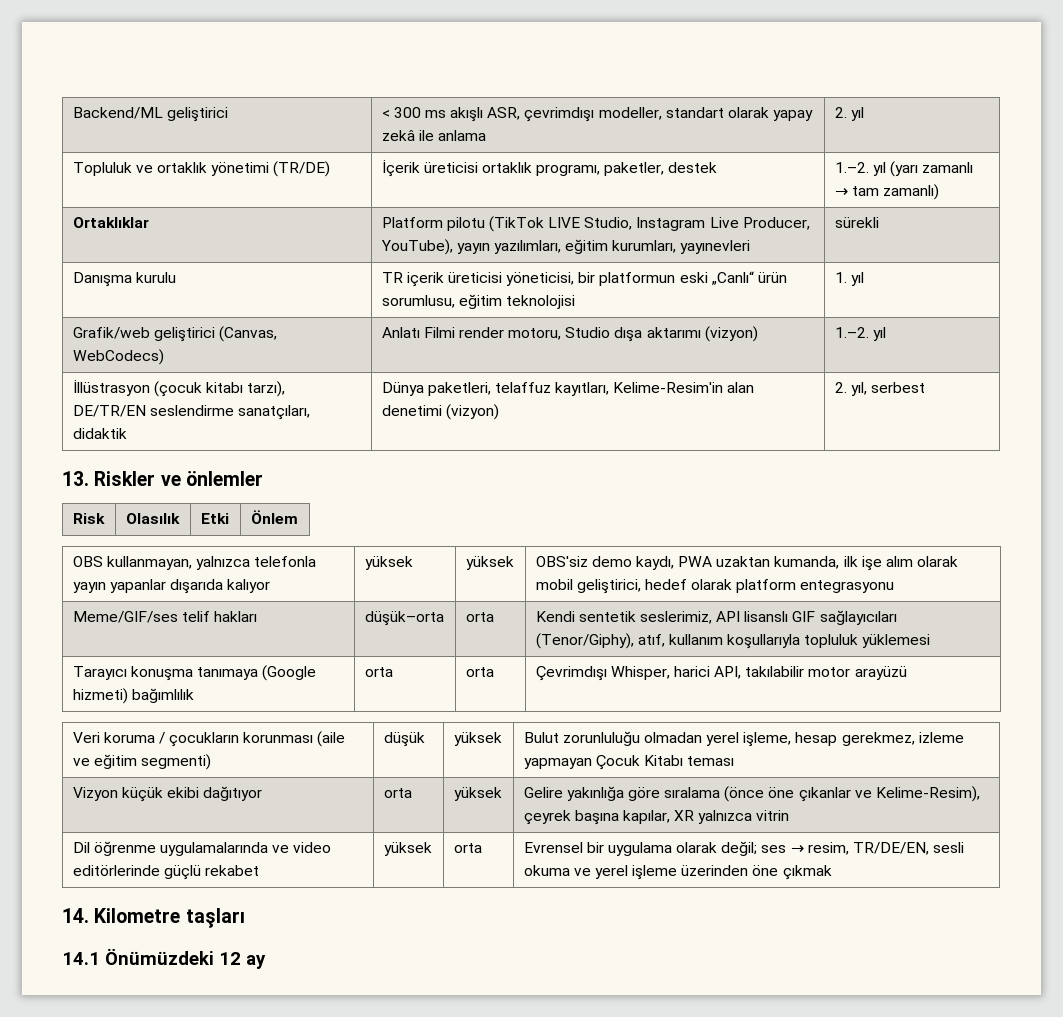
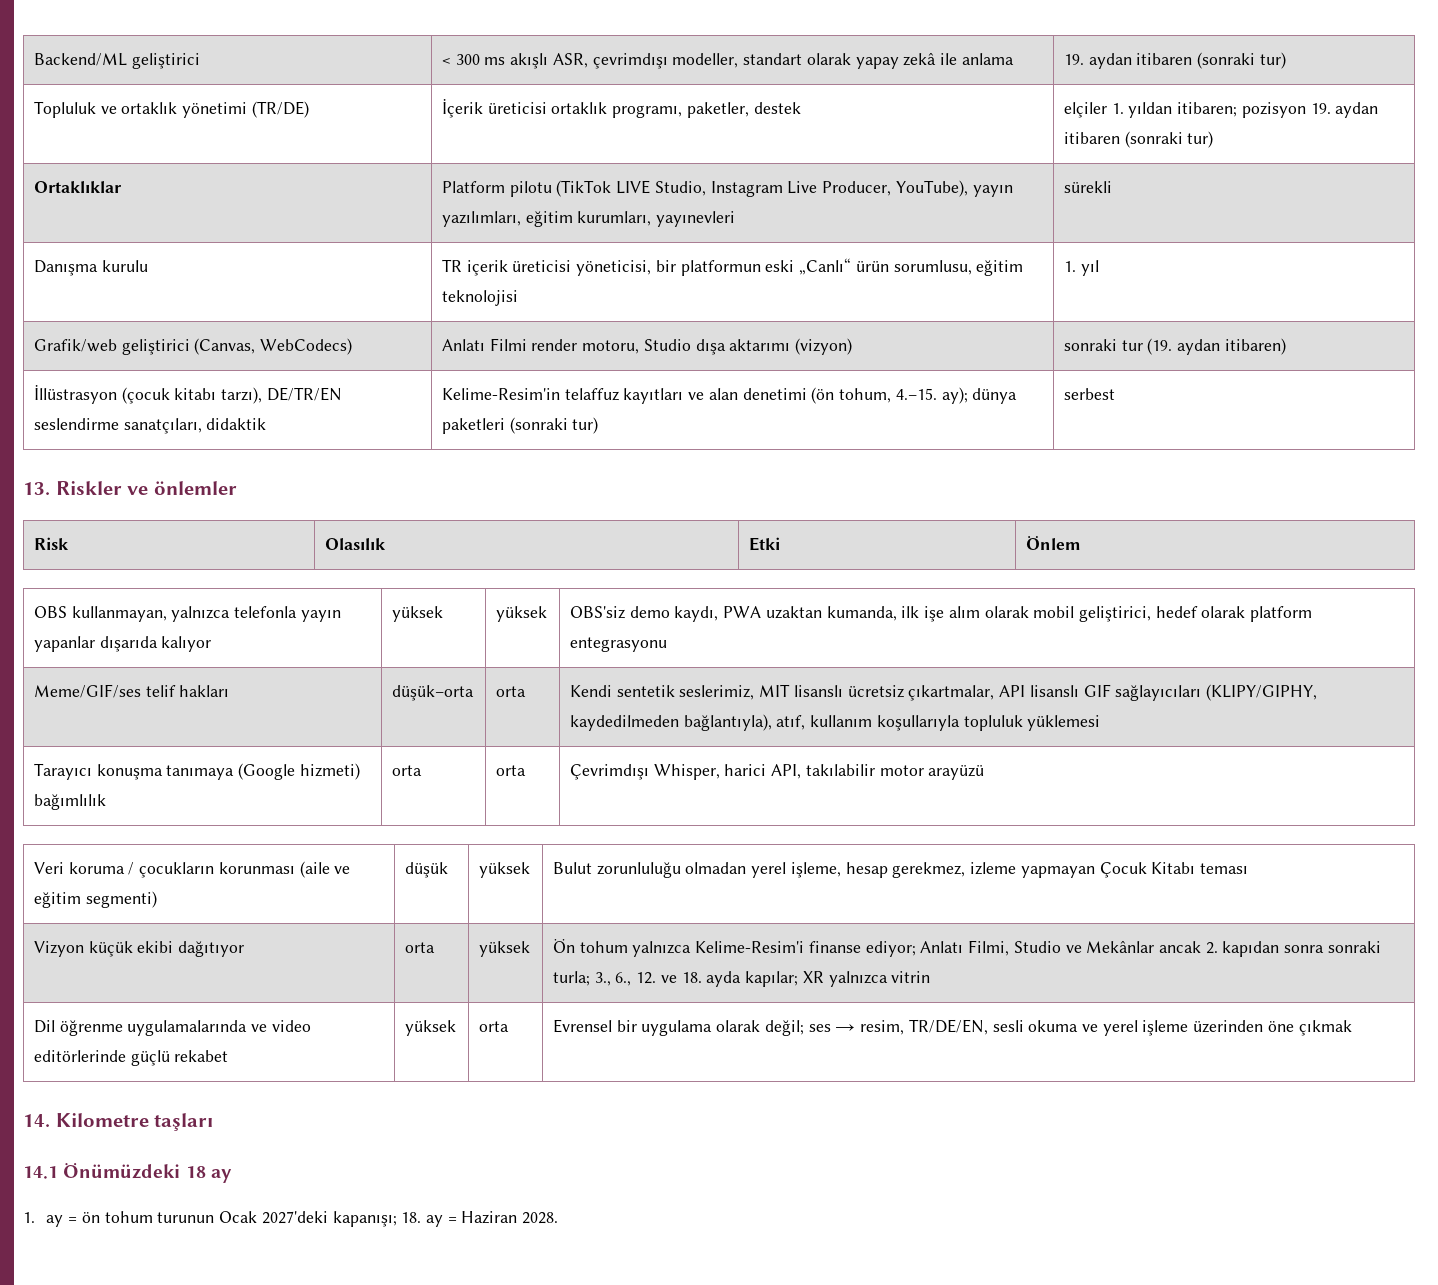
- Backend/ML geliştirici | < 300 ms akışlı ASR, çevrimdışı modeller, standart olarak yapay zekâ ile anlama | 2. yıl
+ Backend/ML geliştirici | < 300 ms akışlı ASR, çevrimdışı modeller, standart olarak yapay zekâ ile anlama | 19. aydan itibaren (sonraki tur)
- Topluluk ve ortaklık yönetimi (TR/DE) | İçerik üreticisi ortaklık programı, paketler, destek | 1.–2. yıl (yarı zamanlı → tam zamanlı)
+ Topluluk ve ortaklık yönetimi (TR/DE) | İçerik üreticisi ortaklık programı, paketler, destek | elçiler 1. yıldan itibaren; pozisyon 19. aydan itibaren (sonraki tur)
- Grafik/web geliştirici (Canvas, WebCodecs) | Anlatı Filmi render motoru, Studio dışa aktarımı (vizyon) | 1.–2. yıl
+ Grafik/web geliştirici (Canvas, WebCodecs) | Anlatı Filmi render motoru, Studio dışa aktarımı (vizyon) | sonraki tur (19. aydan itibaren)
- İllüstrasyon (çocuk kitabı tarzı), DE/TR/EN seslendirme sanatçıları, didaktik | Dünya paketleri, telaffuz kayıtları, Kelime-Resim'in alan denetimi (vizyon) | 2. yıl, serbest
+ İllüstrasyon (çocuk kitabı tarzı), DE/TR/EN seslendirme sanatçıları, didaktik | Kelime-Resim'in telaffuz kayıtları ve alan denetimi (ön tohum, 4.–15. ay); dünya paketleri (sonraki tur) | serbest
- Meme/GIF/ses telif hakları | düşük–orta | orta | Kendi sentetik seslerimiz, API lisanslı GIF sağlayıcıları (Tenor/Giphy), atıf, kullanım koşullarıyla topluluk yüklemesi
+ Meme/GIF/ses telif hakları | düşük–orta | orta | Kendi sentetik seslerimiz, MIT lisanslı ücretsiz çıkartmalar, API lisanslı GIF sağlayıcıları (KLIPY/GIPHY, kaydedilmeden bağlantıyla), atıf, kullanım koşullarıyla topluluk yüklemesi
- Vizyon küçük ekibi dağıtıyor | orta | yüksek | Gelire yakınlığa göre sıralama (önce öne çıkanlar ve Kelime-Resim), çeyrek başına kapılar, XR yalnızca vitrin
+ Vizyon küçük ekibi dağıtıyor | orta | yüksek | Ön tohum yalnızca Kelime-Resim'i finanse ediyor; Anlatı Filmi, Studio ve Mekânlar ancak 2. kapıdan sonra sonraki turla; 3., 6., 12. ve 18. ayda kapılar; XR yalnızca vitrin
- 14.1 Önümüzdeki 12 ay
+ 14.1 Önümüzdeki 18 ay
+ 1. ay = ön tohum turunun Ocak 2027'deki kapanışı; 18. ay = Haziran 2028.

